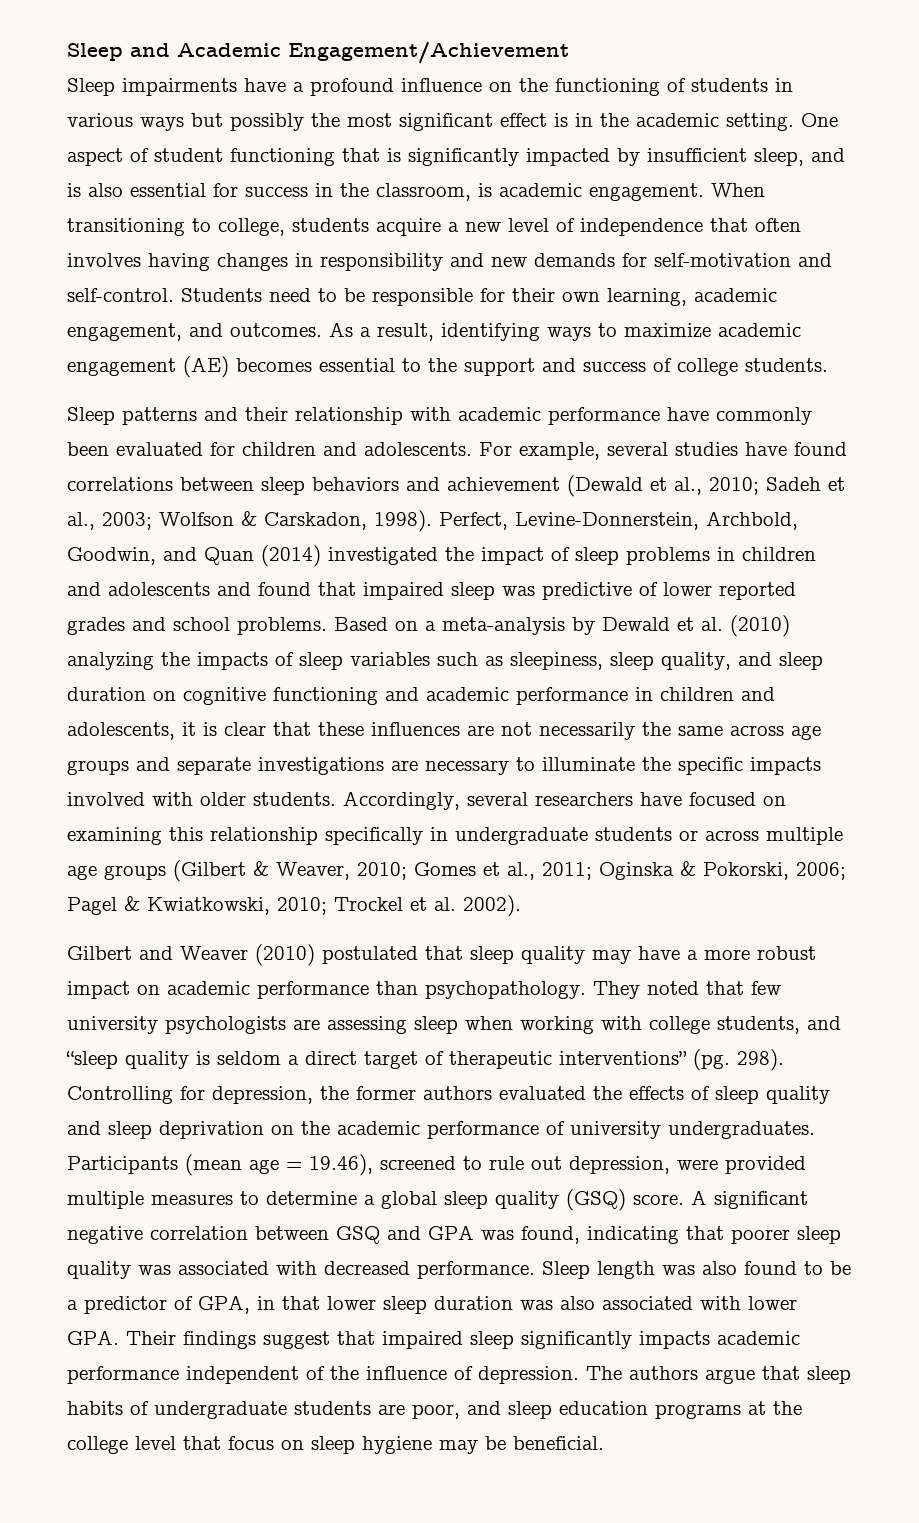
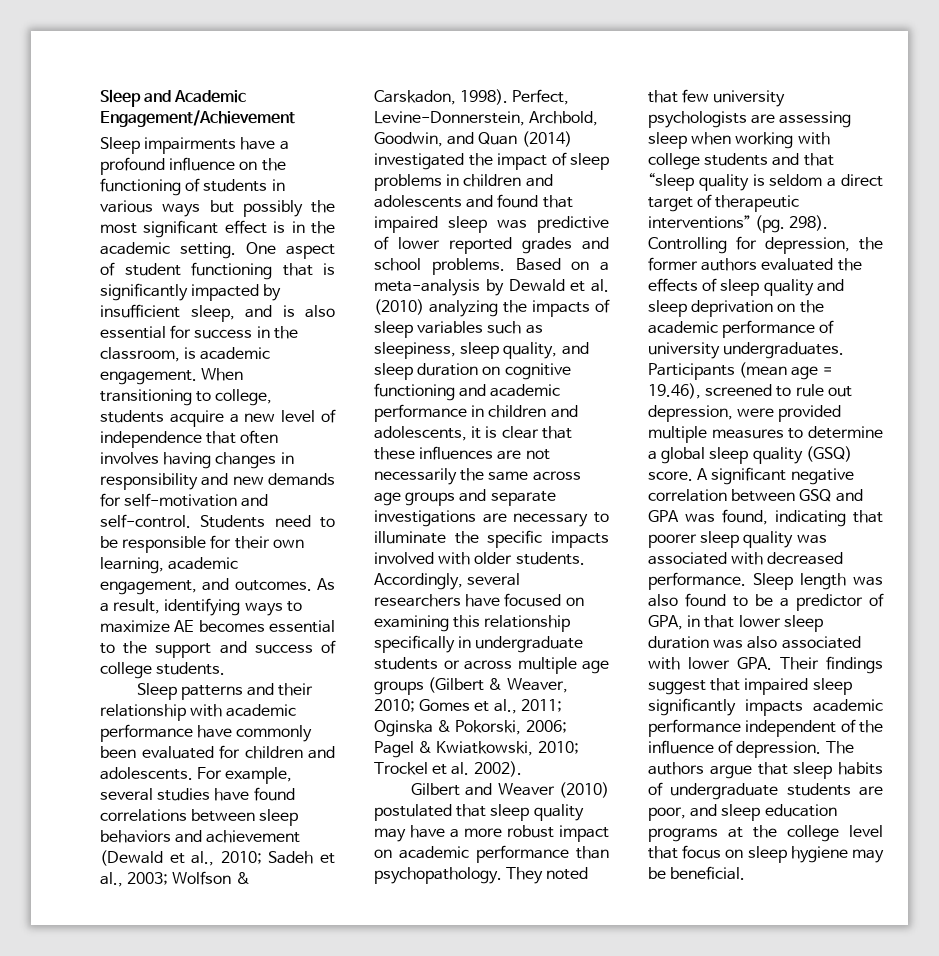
- As a result, identifying ways to maximize academic engagement (AE) becomes essential to the support and success of college students.
+ As a result, identifying ways to maximize AE becomes essential to the support and success of college students.
- They noted that few university psychologists are assessing sleep when working with college students, and “sleep quality is seldom a direct target of therapeutic interventions” (pg.
+ They noted that few university psychologists are assessing sleep when working with college students and that “sleep quality is seldom a direct target of therapeutic interventions” (pg.

